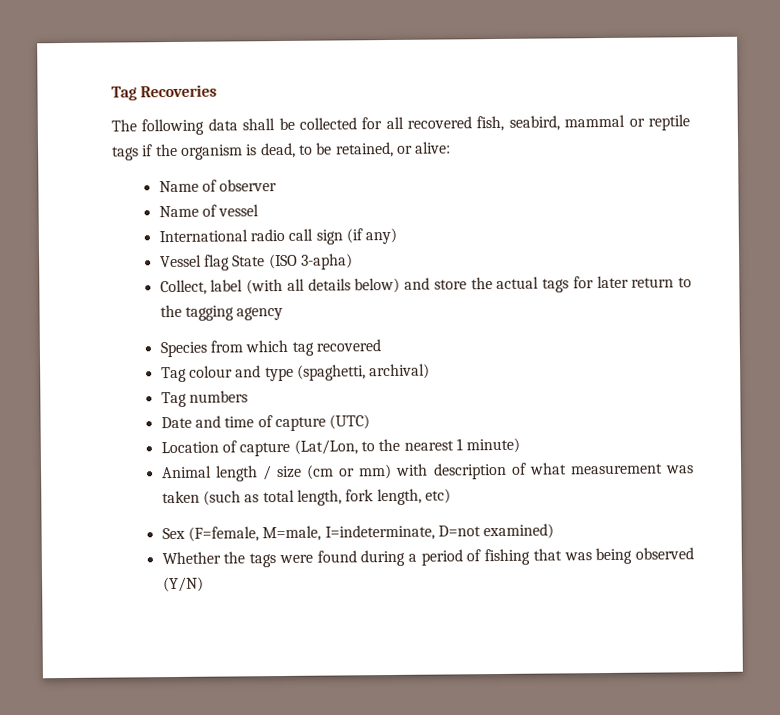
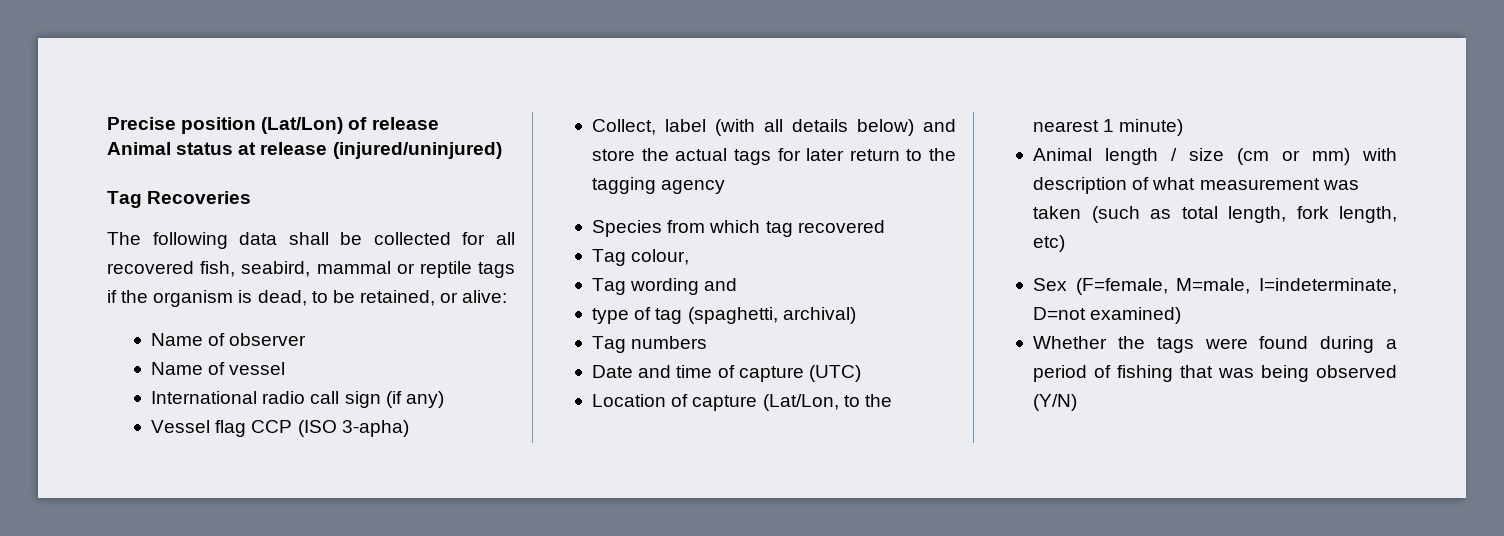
+ Precise position (Lat/Lon) of release
+ Animal status at release (injured/uninjured)
- Vessel flag State (ISO 3-apha)
+ Vessel flag CCP (ISO 3-apha)
- Tag colour and type (spaghetti, archival)
+ Tag colour,
+ Tag wording and
+ type of tag (spaghetti, archival)

